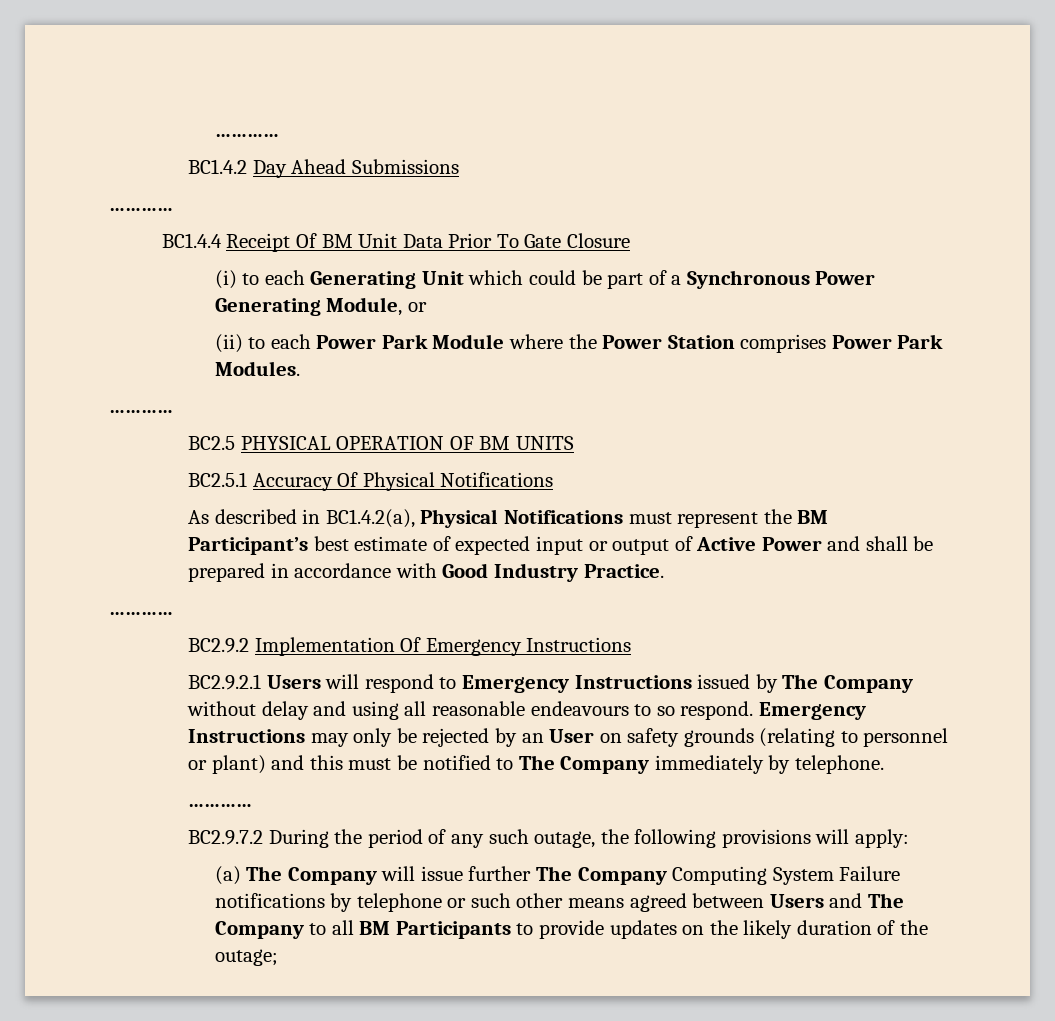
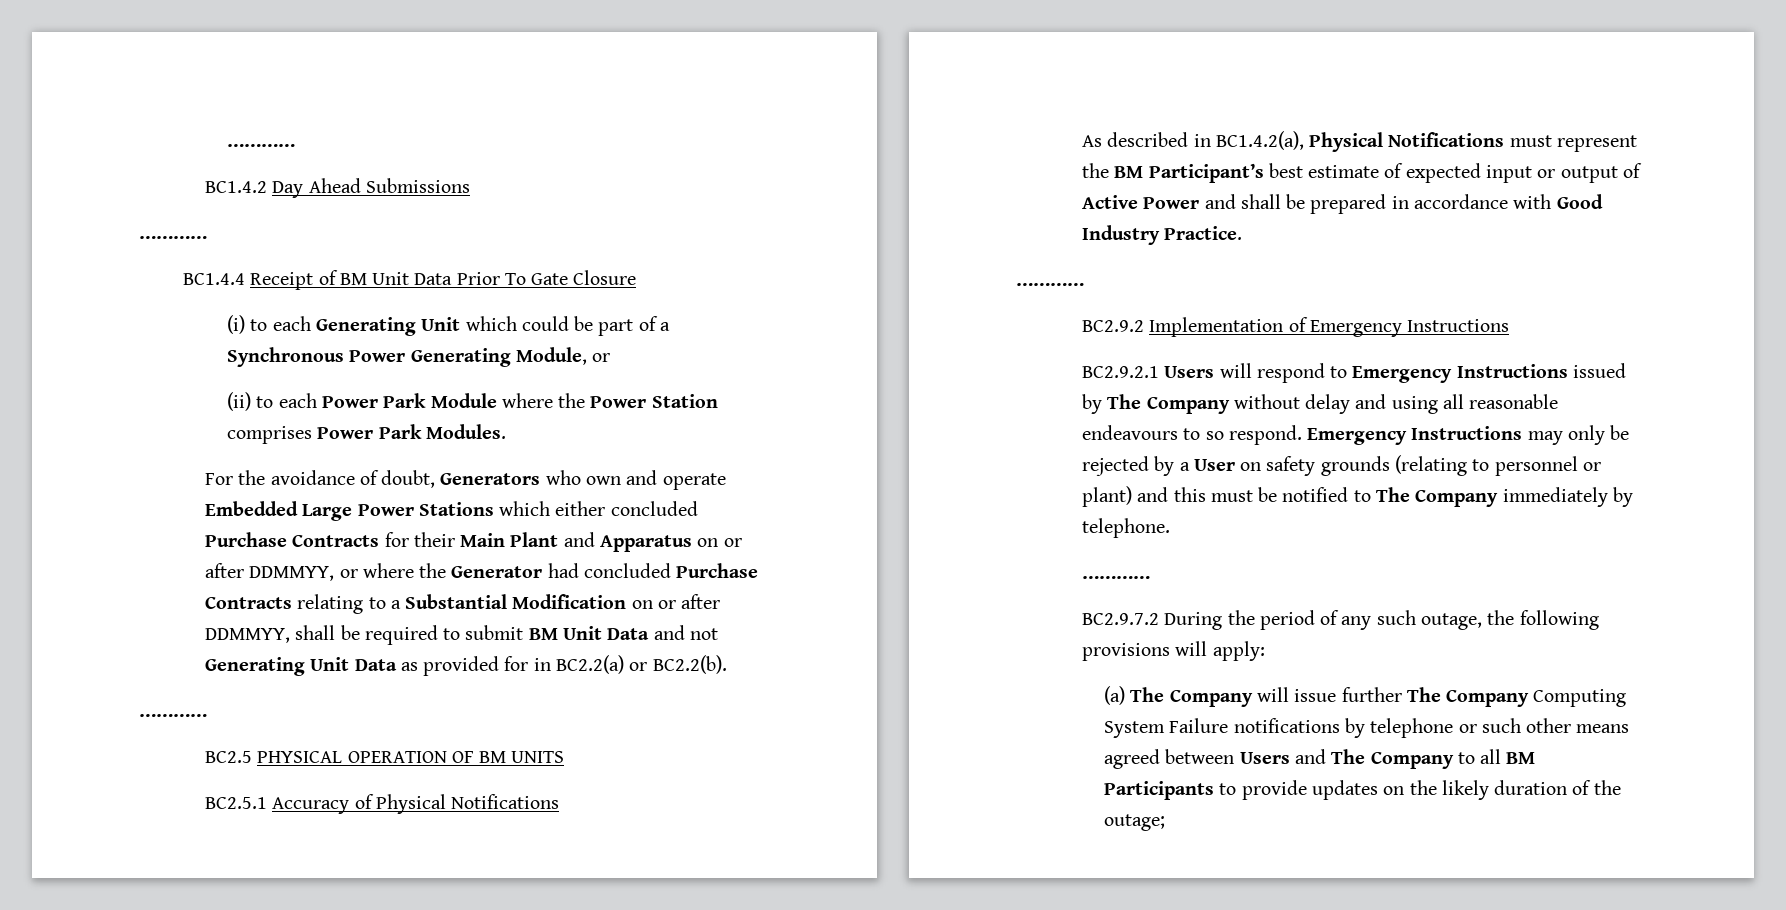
- BC1.4.4 Receipt Of BM Unit Data Prior To Gate Closure
+ BC1.4.4 Receipt of BM Unit Data Prior To Gate Closure
+ For the avoidance of doubt, Generators who own and operate Embedded Large Power Stations which either concluded Purchase Contracts for their Main Plant and Apparatus on or after DDMMYY, or where the Generator had concluded Purchase Contracts relating to a Substantial Modification on or after DDMMYY, shall be required to submit BM Unit Data and not Generating Unit Data as provided for in BC2.2(a) or BC2.2(b).
- BC2.5.1 Accuracy Of Physical Notifications
+ BC2.5.1 Accuracy of Physical Notifications
- BC2.9.2 Implementation Of Emergency Instructions
+ BC2.9.2 Implementation of Emergency Instructions
- Emergency Instructions may only be rejected by an User on safety grounds (relating to personnel or plant) and this must be notified to The Company immediately by telephone.
+ Emergency Instructions may only be rejected by a User on safety grounds (relating to personnel or plant) and this must be notified to The Company immediately by telephone.

